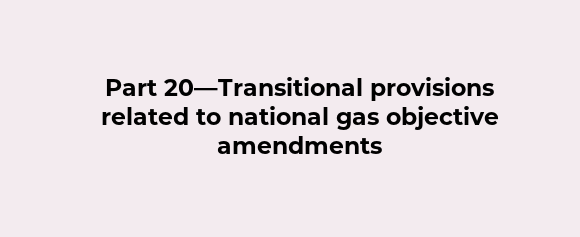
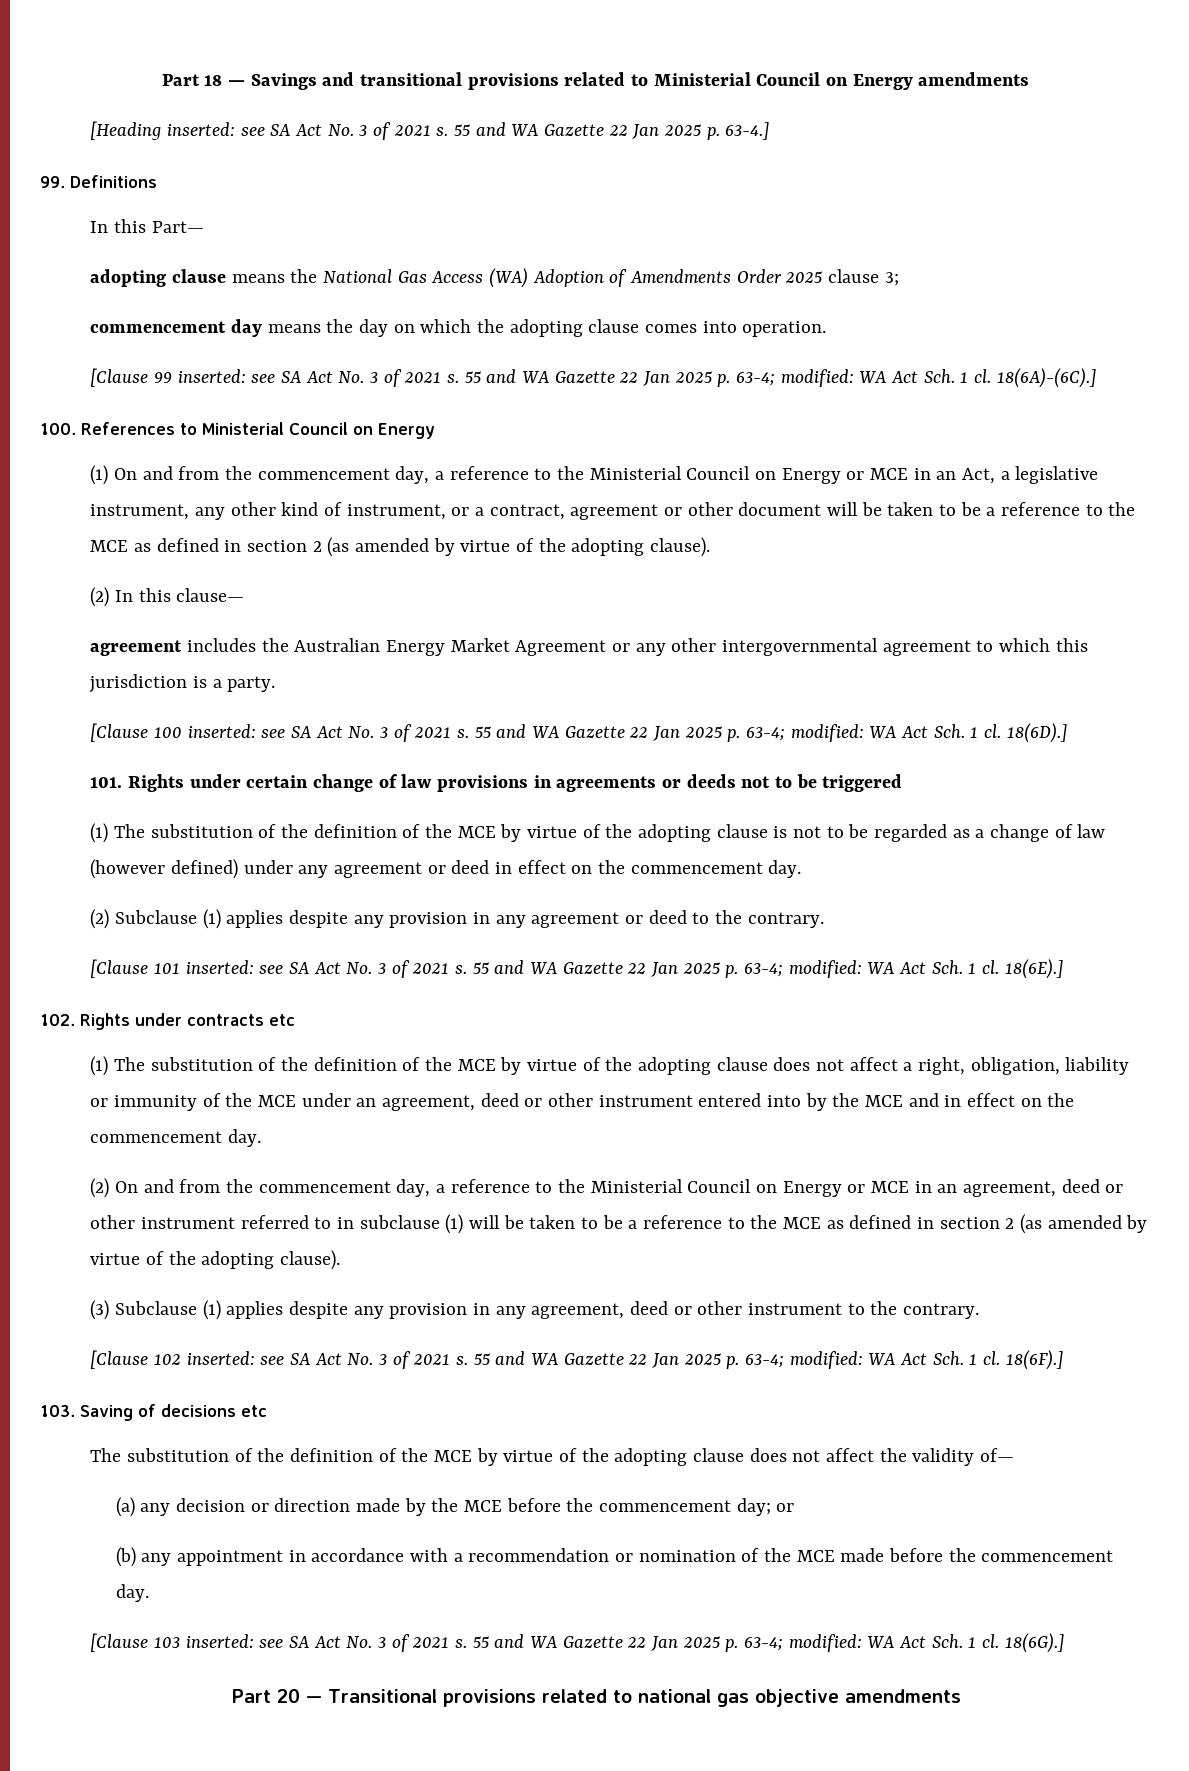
- Part 20—Transitional provisions related to national gas objective amendments
+ Part 18 — Savings and transitional provisions related to Ministerial Council on Energy amendments
+ [Heading inserted: see SA Act No. 3 of 2021 s. 55 and WA Gazette 22 Jan 2025 p. 63-4.]
+ 99. Definitions
+ In this Part—
+ adopting clause means the National Gas Access (WA) Adoption of Amendments Order 2025 clause 3;
+ commencement day means the day on which the adopting clause comes into operation.
+ [Clause 99 inserted: see SA Act No. 3 of 2021 s. 55 and WA Gazette 22 Jan 2025 p. 63-4; modified: WA Act Sch. 1 cl. 18(6A)-(6C).]
+ 100. References to Ministerial Council on Energy
+ (1) On and from the commencement day, a reference to the Ministerial Council on Energy or MCE in an Act, a legislative instrument, any other kind of instrument, or a contract, agreement or other document will be taken to be a reference to the MCE as defined in section 2 (as amended by virtue of the adopting clause).
+ (2) In this clause—
+ agreement includes the Australian Energy Market Agreement or any other intergovernmental agreement to which this jurisdiction is a party.
+ [Clause 100 inserted: see SA Act No. 3 of 2021 s. 55 and WA Gazette 22 Jan 2025 p. 63-4; modified: WA Act Sch. 1 cl. 18(6D).]
+ 101. Rights under certain change of law provisions in agreements or deeds not to be triggered
+ (1) The substitution of the definition of the MCE by virtue of the adopting clause is not to be regarded as a change of law (however defined) under any agreement or deed in effect on the commencement day.
+ (2) Subclause (1) applies despite any provision in any agreement or deed to the contrary.
+ [Clause 101 inserted: see SA Act No. 3 of 2021 s. 55 and WA Gazette 22 Jan 2025 p. 63-4; modified: WA Act Sch. 1 cl. 18(6E).]
+ 102. Rights under contracts etc
+ (1) The substitution of the definition of the MCE by virtue of the adopting clause does not affect a right, obligation, liability or immunity of the MCE under an agreement, deed or other instrument entered into by the MCE and in effect on the commencement day.
+ (2) On and from the commencement day, a reference to the Ministerial Council on Energy or MCE in an agreement, deed or other instrument referred to in subclause (1) will be taken to be a reference to the MCE as defined in section 2 (as amended by virtue of the adopting clause).
+ (3) Subclause (1) applies despite any provision in any agreement, deed or other instrument to the contrary.
+ [Clause 102 inserted: see SA Act No. 3 of 2021 s. 55 and WA Gazette 22 Jan 2025 p. 63-4; modified: WA Act Sch. 1 cl. 18(6F).]
+ 103. Saving of decisions etc
+ The substitution of the definition of the MCE by virtue of the adopting clause does not affect the validity of—
+ (a) any decision or direction made by the MCE before the commencement day; or
+ (b) any appointment in accordance with a recommendation or nomination of the MCE made before the commencement day.
+ [Clause 103 inserted: see SA Act No. 3 of 2021 s. 55 and WA Gazette 22 Jan 2025 p. 63-4; modified: WA Act Sch. 1 cl. 18(6G).]
+ Part 20 — Transitional provisions related to national gas objective amendments

